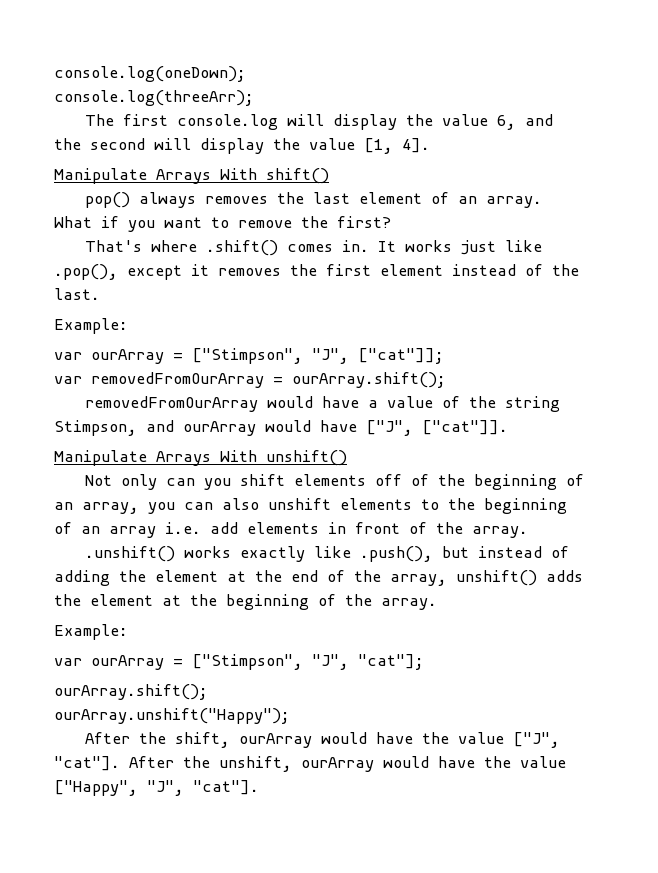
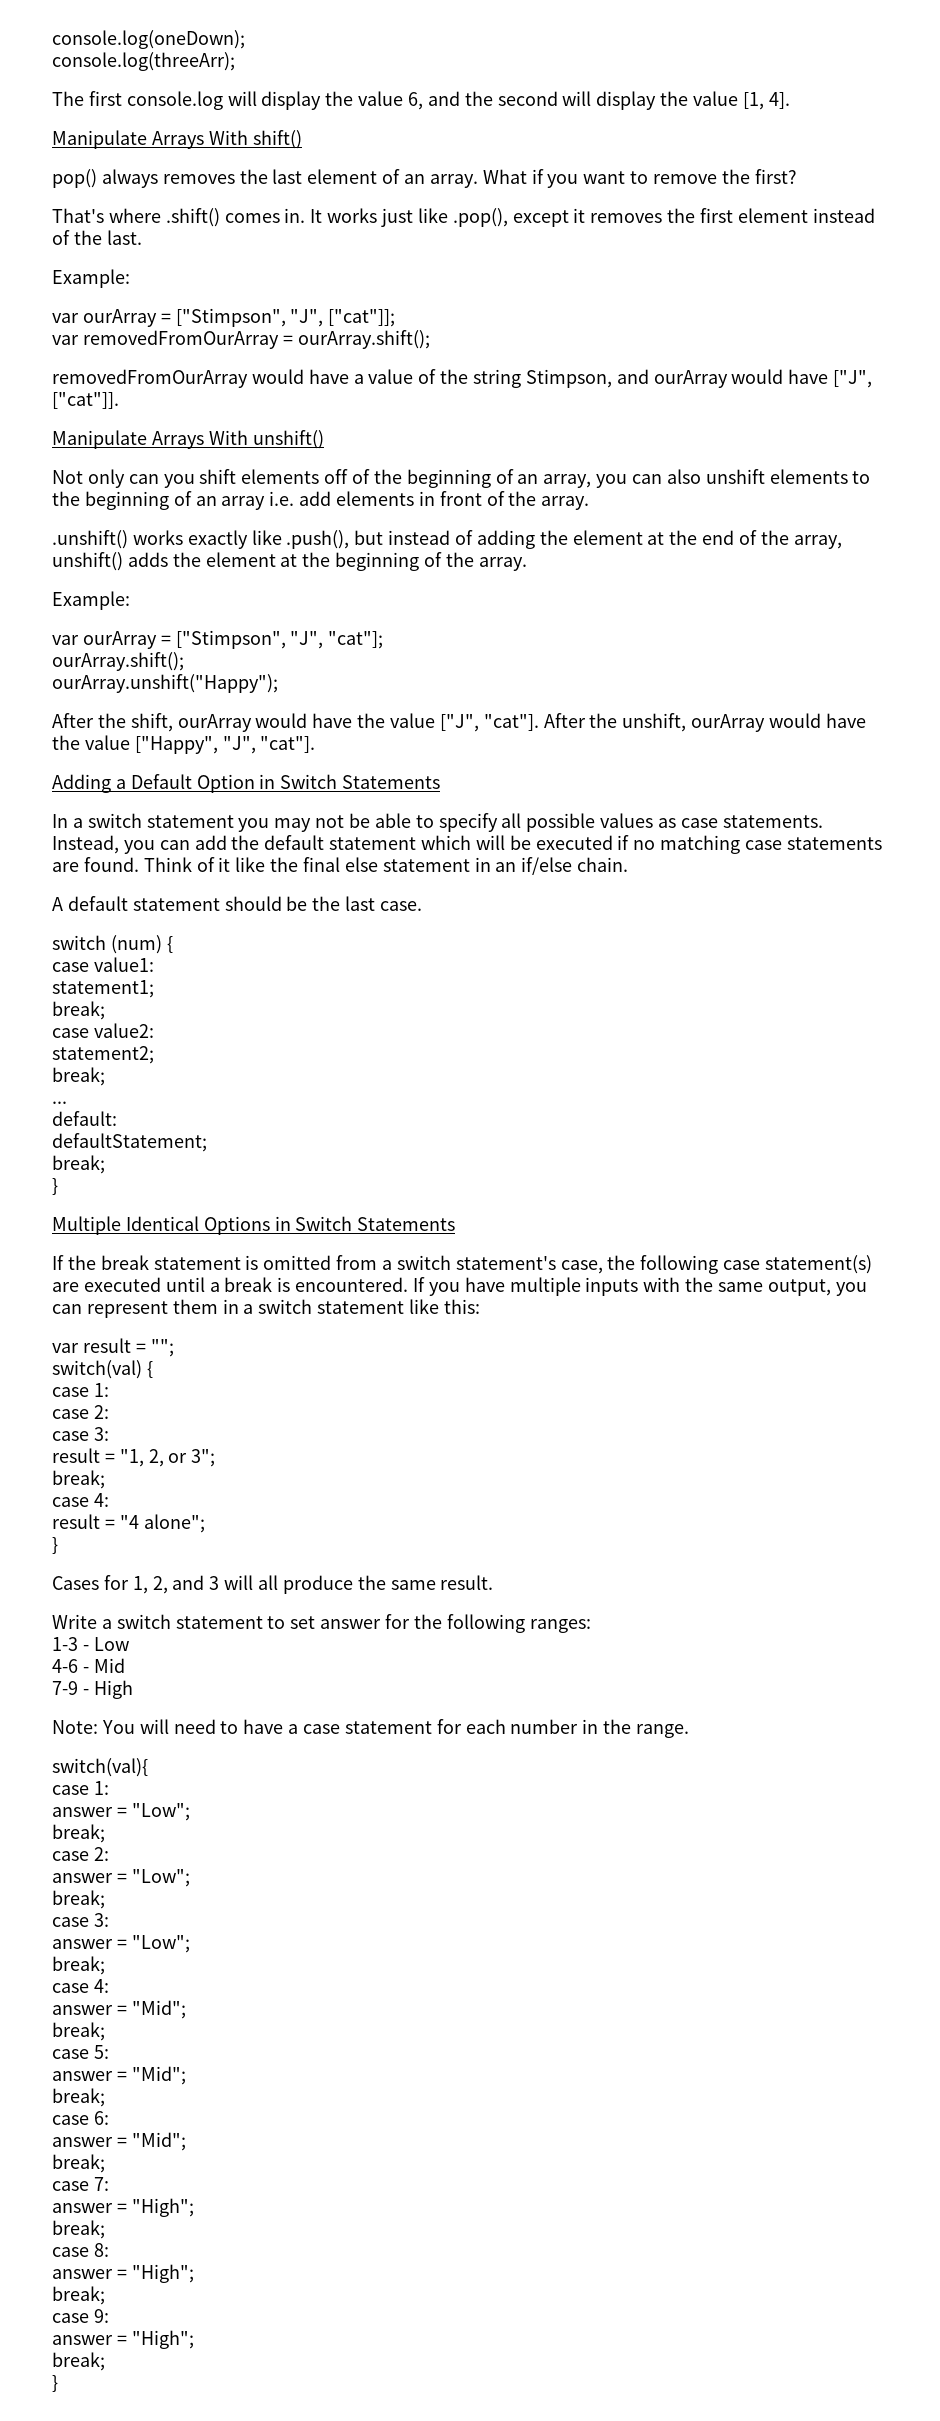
+ Adding a Default Option in Switch Statements
+ In a switch statement you may not be able to specify all possible values as case statements. Instead, you can add the default statement which will be executed if no matching case statements are found. Think of it like the final else statement in an if/else chain.
+ A default statement should be the last case.
+ switch (num) {
+ case value1:
+ statement1;
+ break;
+ case value2:
+ statement2;
+ break;
+ ...
+ default:
+ defaultStatement;
+ break;
+ }
+ Multiple Identical Options in Switch Statements
+ If the break statement is omitted from a switch statement's case, the following case statement(s) are executed until a break is encountered. If you have multiple inputs with the same output, you can represent them in a switch statement like this:
+ var result = "";
+ switch(val) {
+ case 1:
+ case 2:
+ case 3:
+ result = "1, 2, or 3";
+ break;
+ case 4:
+ result = "4 alone";
+ }
+ Cases for 1, 2, and 3 will all produce the same result.
+ Write a switch statement to set answer for the following ranges:
+ 1-3 - Low
+ 4-6 - Mid
+ 7-9 - High
+ Note: You will need to have a case statement for each number in the range.
+ switch(val){
+ case 1:
+ answer = "Low";
+ break;
+ case 2:
+ answer = "Low";
+ break;
+ case 3:
+ answer = "Low";
+ break;
+ case 4:
+ answer = "Mid";
+ break;
+ case 5:
+ answer = "Mid";
+ break;
+ case 6:
+ answer = "Mid";
+ break;
+ case 7:
+ answer = "High";
+ break;
+ case 8:
+ answer = "High";
+ break;
+ case 9:
+ answer = "High";
+ break;
+ }

